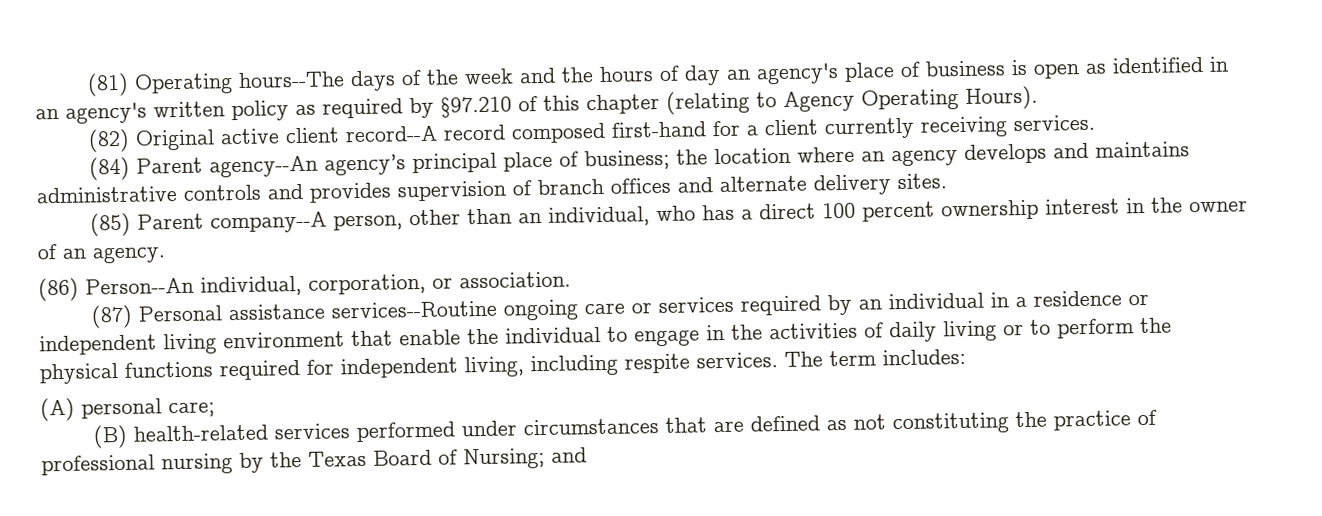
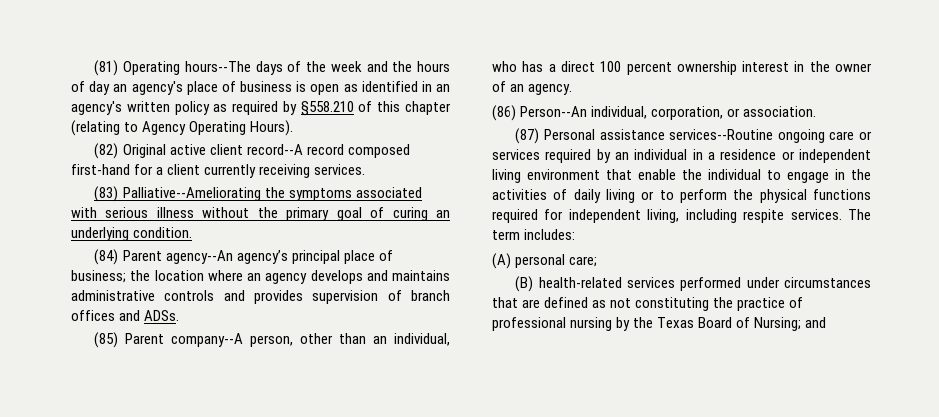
- (81) Operating hours--The days of the week and the hours of day an agency's place of business is open as identified in an agency's written policy as required by §97.210 of this chapter (relating to Agency Operating Hours).
+ (81) Operating hours--The days of the week and the hours of day an agency's place of business is open as identified in an agency's written policy as required by §558.210 of this chapter (relating to Agency Operating Hours).
+ (83) Palliative--Ameliorating the symptoms associated with serious illness without the primary goal of curing an underlying condition.
- (84) Parent agency--An agency’s principal place of business; the location where an agency develops and maintains administrative controls and provides supervision of branch offices and alternate delivery sites.
+ (84) Parent agency--An agency’s principal place of business; the location where an agency develops and maintains administrative controls and provides supervision of branch offices and ADSs.

